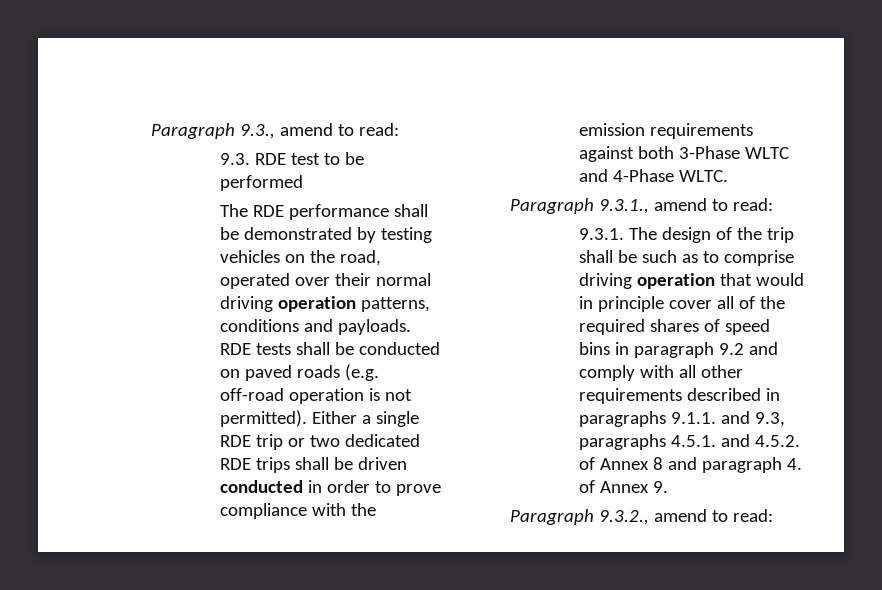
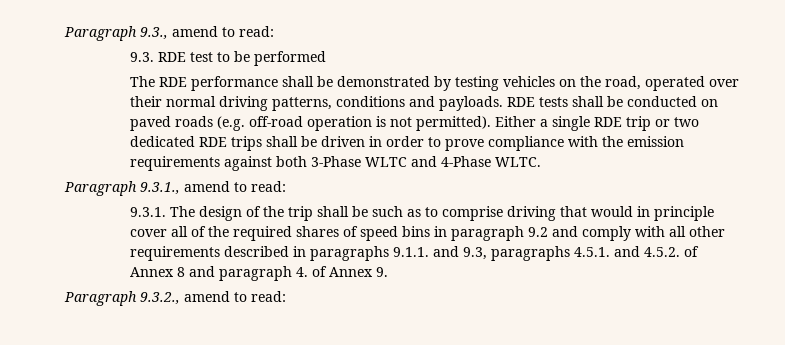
- The RDE performance shall be demonstrated by testing vehicles on the road, operated over their normal driving operation patterns, conditions and payloads.
+ The RDE performance shall be demonstrated by testing vehicles on the road, operated over their normal driving patterns, conditions and payloads.
- Either a single RDE trip or two dedicated RDE trips shall be driven conducted in order to prove compliance with the emission requirements against both 3-Phase WLTC and 4-Phase WLTC.
+ Either a single RDE trip or two dedicated RDE trips shall be driven in order to prove compliance with the emission requirements against both 3-Phase WLTC and 4-Phase WLTC.
- 9.3.1. The design of the trip shall be such as to comprise driving operation that would in principle cover all of the required shares of speed bins in paragraph 9.2 and comply with all other requirements described in paragraphs 9.1.1. and 9.3, paragraphs 4.5.1. and 4.5.2. of Annex 8 and paragraph 4. of Annex 9.
+ 9.3.1. The design of the trip shall be such as to comprise driving that would in principle cover all of the required shares of speed bins in paragraph 9.2 and comply with all other requirements described in paragraphs 9.1.1. and 9.3, paragraphs 4.5.1. and 4.5.2. of Annex 8 and paragraph 4. of Annex 9.

